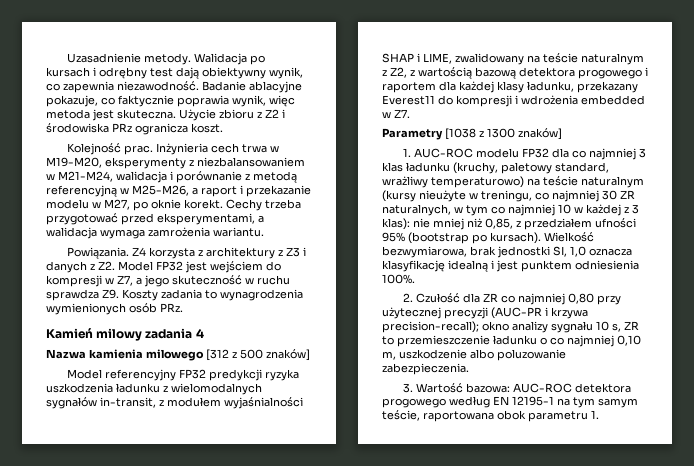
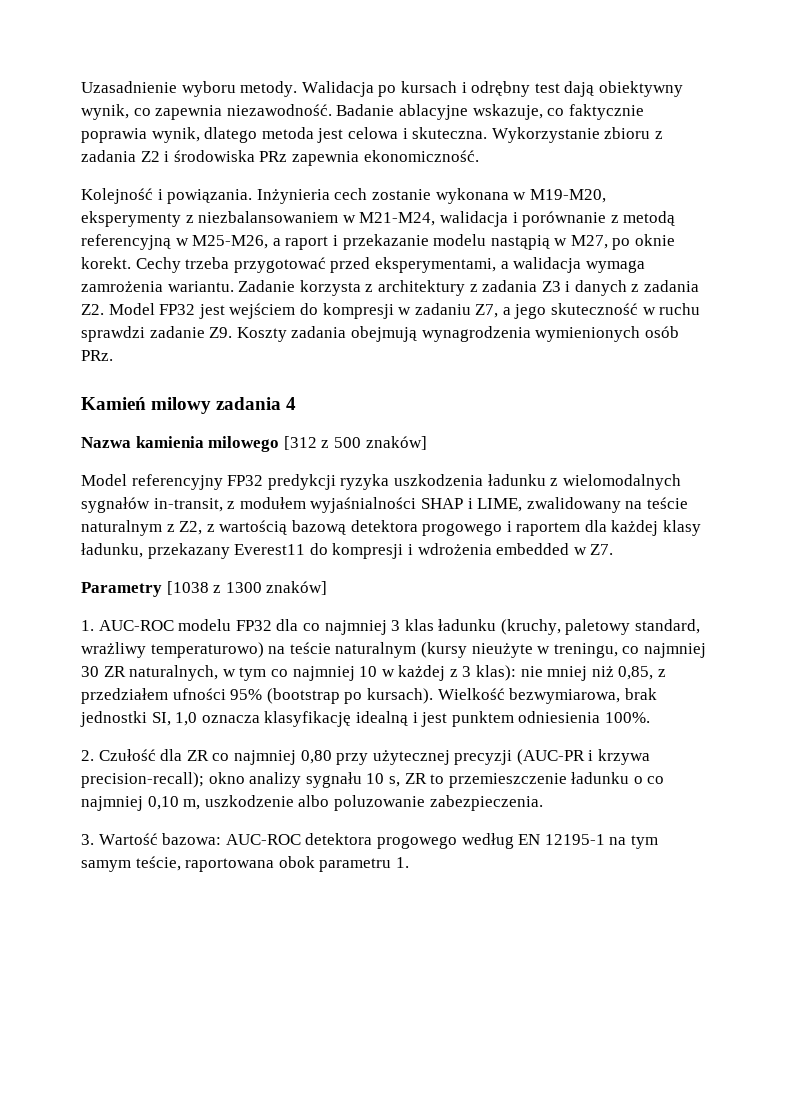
- Uzasadnienie metody.
+ Uzasadnienie wyboru metody.
- Badanie ablacyjne pokazuje, co faktycznie poprawia wynik, więc metoda jest skuteczna. Użycie zbioru z Z2 i środowiska PRz ogranicza koszt.
+ Badanie ablacyjne wskazuje, co faktycznie poprawia wynik, dlatego metoda jest celowa i skuteczna. Wykorzystanie zbioru z zadania Z2 i środowiska PRz zapewnia ekonomiczność.
- Kolejność prac. Inżynieria cech trwa w M19-M20, eksperymenty z niezbalansowaniem w M21-M24, walidacja i porównanie z metodą referencyjną w M25-M26, a raport i przekazanie modelu w M27, po oknie korekt.
+ Kolejność i powiązania. Inżynieria cech zostanie wykonana w M19-M20, eksperymenty z niezbalansowaniem w M21-M24, walidacja i porównanie z metodą referencyjną w M25-M26, a raport i przekazanie modelu nastąpią w M27, po oknie korekt.
- Cechy trzeba przygotować przed eksperymentami, a walidacja wymaga zamrożenia wariantu.
- Powiązania. Z4 korzysta z architektury z Z3 i danych z Z2. Model FP32 jest wejściem do kompresji w Z7, a jego skuteczność w ruchu sprawdza Z9. Koszty zadania to wynagrodzenia wymienionych osób PRz.
+ Cechy trzeba przygotować przed eksperymentami, a walidacja wymaga zamrożenia wariantu. Zadanie korzysta z architektury z zadania Z3 i danych z zadania Z2. Model FP32 jest wejściem do kompresji w zadaniu Z7, a jego skuteczność w ruchu sprawdzi zadanie Z9. Koszty zadania obejmują wynagrodzenia wymienionych osób PRz.

